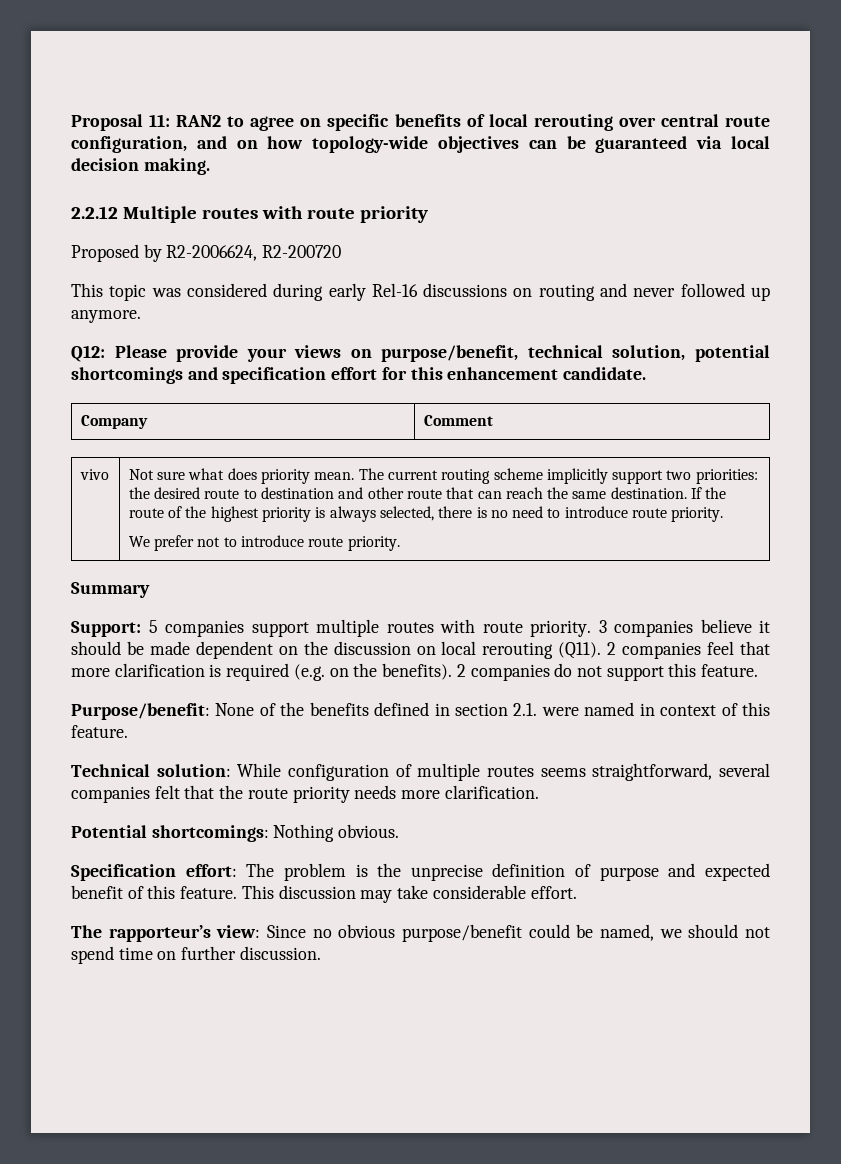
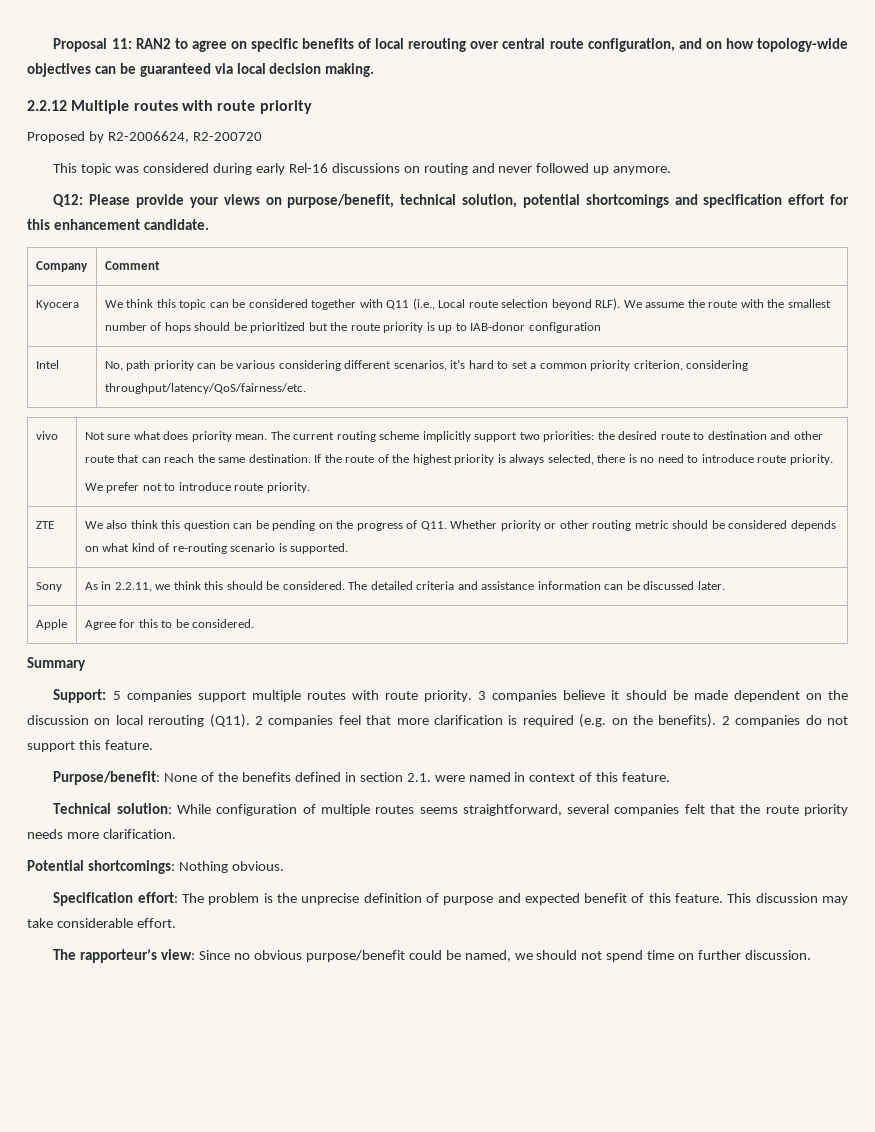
+ Kyocera | We think this topic can be considered together with Q11 (i.e., Local route selection beyond RLF). We assume the route with the smallest number of hops should be prioritized but the route priority is up to IAB-donor configuration
+ Intel | No, path priority can be various considering different scenarios, it’s hard to set a common priority criterion, considering throughput/latency/QoS/fairness/etc.
+ ZTE | We also think this question can be pending on the progress of Q11. Whether priority or other routing metric should be considered depends on what kind of re-routing scenario is supported.
+ Sony | As in 2.2.11, we think this should be considered. The detailed criteria and assistance information can be discussed later.
+ Apple | Agree for this to be considered.

